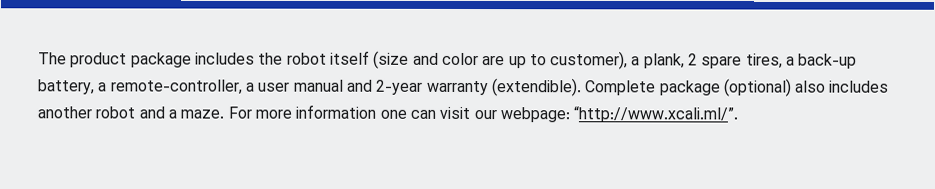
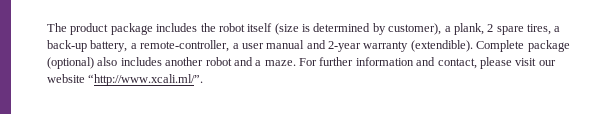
- The product package includes the robot itself (size and color are up to customer), a plank, 2 spare tires, a back-up battery, a remote-controller, a user manual and 2-year warranty (extendible).
+ The product package includes the robot itself (size is determined by customer), a plank, 2 spare tires, a back-up battery, a remote-controller, a user manual and 2-year warranty (extendible).
- For more information one can visit our webpage: “http://www.xcali.ml/”.
+ For further information and contact, please visit our website “http://www.xcali.ml/”.

